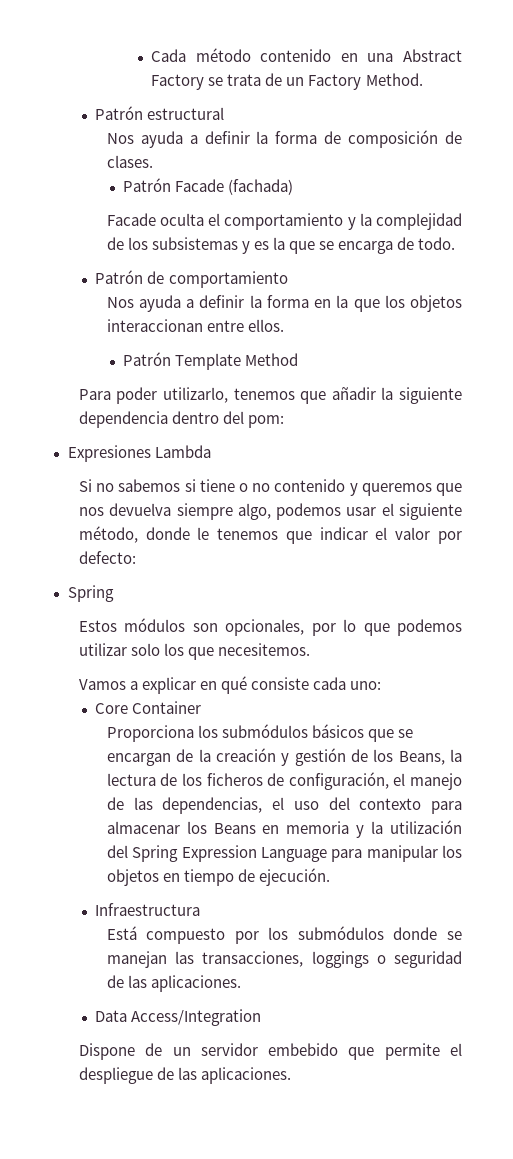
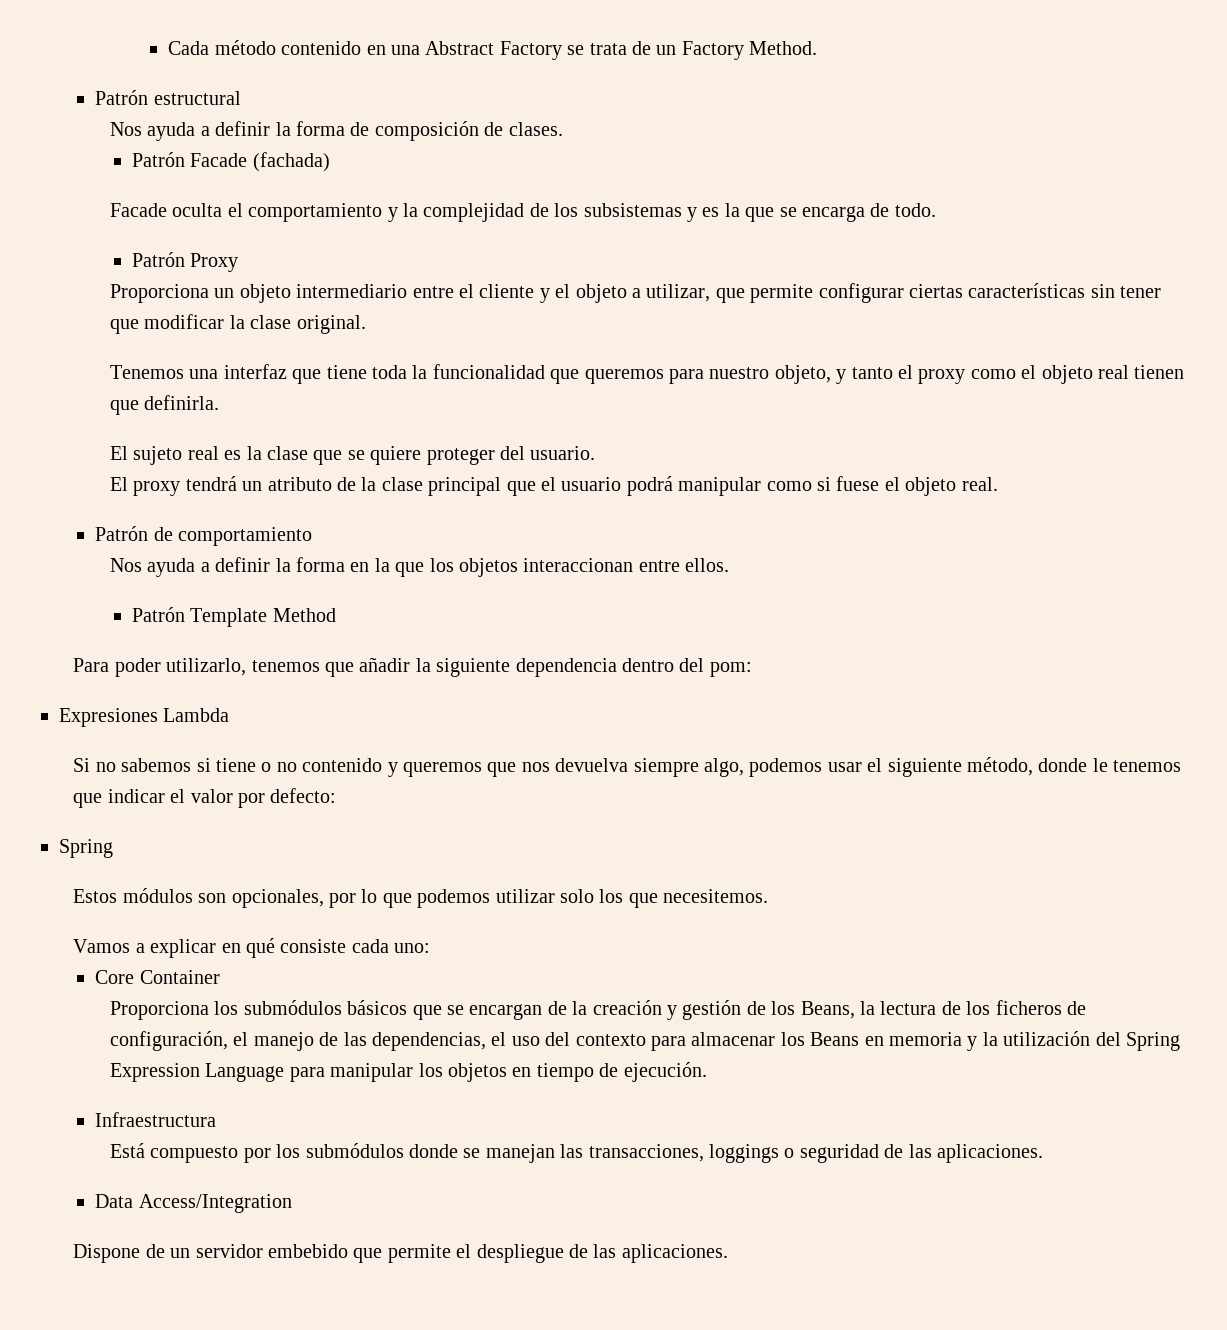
+ Patrón Proxy
+ Proporciona un objeto intermediario entre el cliente y el objeto a utilizar, que permite configurar ciertas características sin tener que modificar la clase original.
+ Tenemos una interfaz que tiene toda la funcionalidad que queremos para nuestro objeto, y tanto el proxy como el objeto real tienen que definirla.
+ El sujeto real es la clase que se quiere proteger del usuario.
+ El proxy tendrá un atributo de la clase principal que el usuario podrá manipular como si fuese el objeto real.

